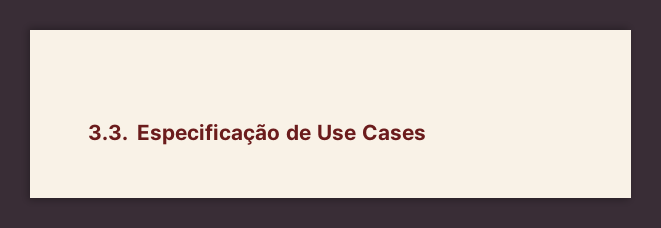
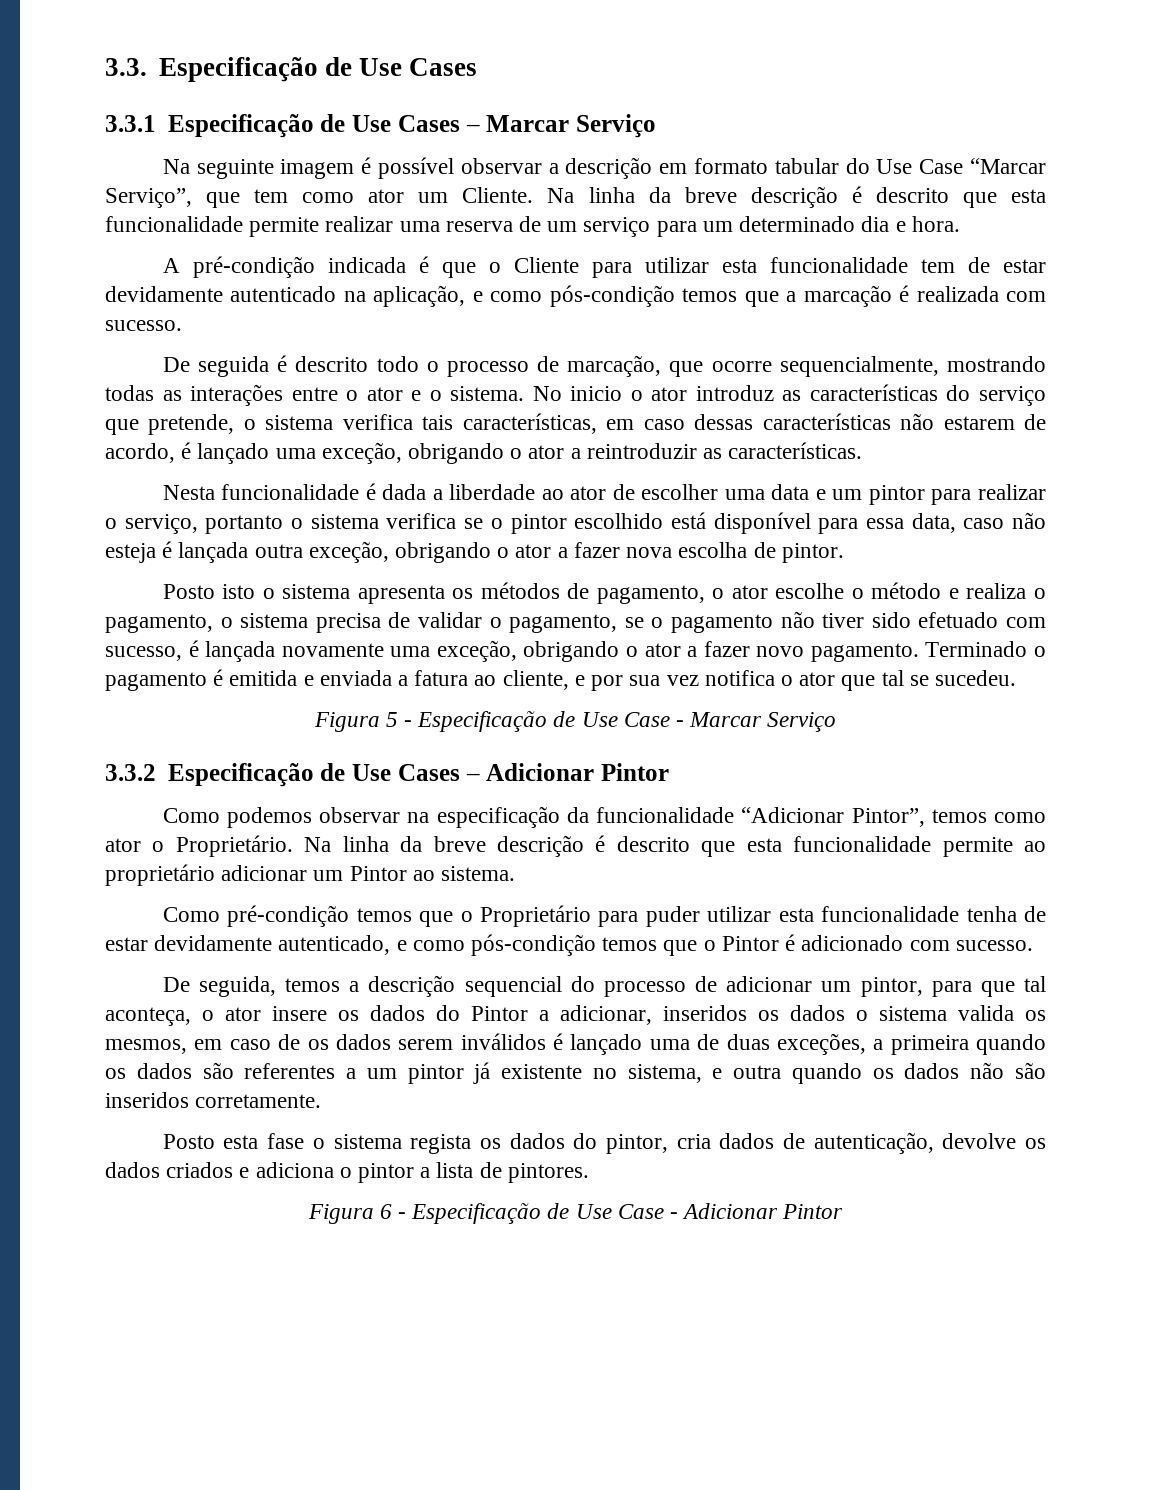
+ 3.3.1 Especificação de Use Cases – Marcar Serviço
+ Na seguinte imagem é possível observar a descrição em formato tabular do Use Case “Marcar Serviço”, que tem como ator um Cliente. Na linha da breve descrição é descrito que esta funcionalidade permite realizar uma reserva de um serviço para um determinado dia e hora.
+ A pré-condição indicada é que o Cliente para utilizar esta funcionalidade tem de estar devidamente autenticado na aplicação, e como pós-condição temos que a marcação é realizada com sucesso.
+ De seguida é descrito todo o processo de marcação, que ocorre sequencialmente, mostrando todas as interações entre o ator e o sistema. No inicio o ator introduz as características do serviço que pretende, o sistema verifica tais características, em caso dessas características não estarem de acordo, é lançado uma exceção, obrigando o ator a reintroduzir as características.
+ Nesta funcionalidade é dada a liberdade ao ator de escolher uma data e um pintor para realizar o serviço, portanto o sistema verifica se o pintor escolhido está disponível para essa data, caso não esteja é lançada outra exceção, obrigando o ator a fazer nova escolha de pintor.
+ Posto isto o sistema apresenta os métodos de pagamento, o ator escolhe o método e realiza o pagamento, o sistema precisa de validar o pagamento, se o pagamento não tiver sido efetuado com sucesso, é lançada novamente uma exceção, obrigando o ator a fazer novo pagamento. Terminado o pagamento é emitida e enviada a fatura ao cliente, e por sua vez notifica o ator que tal se sucedeu.
+ Figura 5 - Especificação de Use Case - Marcar Serviço
+ 3.3.2 Especificação de Use Cases – Adicionar Pintor
+ Como podemos observar na especificação da funcionalidade “Adicionar Pintor”, temos como ator o Proprietário. Na linha da breve descrição é descrito que esta funcionalidade permite ao proprietário adicionar um Pintor ao sistema.
+ Como pré-condição temos que o Proprietário para puder utilizar esta funcionalidade tenha de estar devidamente autenticado, e como pós-condição temos que o Pintor é adicionado com sucesso.
+ De seguida, temos a descrição sequencial do processo de adicionar um pintor, para que tal aconteça, o ator insere os dados do Pintor a adicionar, inseridos os dados o sistema valida os mesmos, em caso de os dados serem inválidos é lançado uma de duas exceções, a primeira quando os dados são referentes a um pintor já existente no sistema, e outra quando os dados não são inseridos corretamente.
+ Posto esta fase o sistema regista os dados do pintor, cria dados de autenticação, devolve os dados criados e adiciona o pintor a lista de pintores.
+ Figura 6 - Especificação de Use Case - Adicionar Pintor

